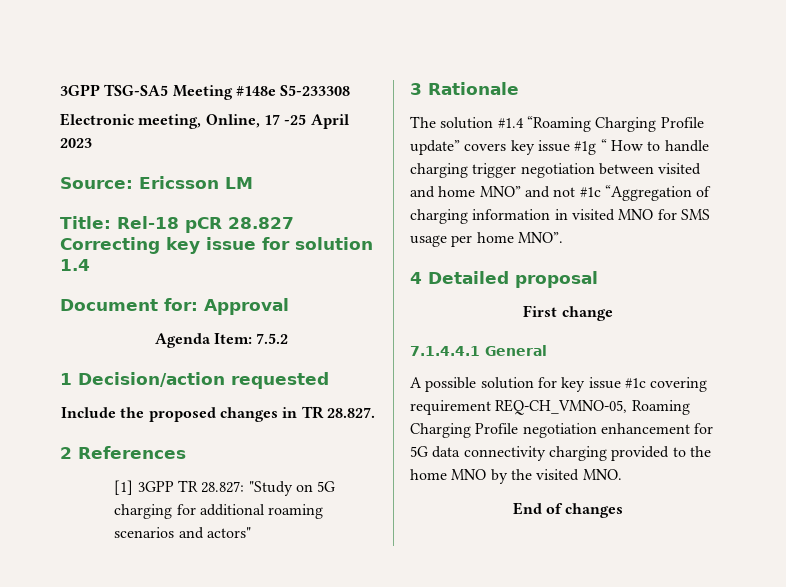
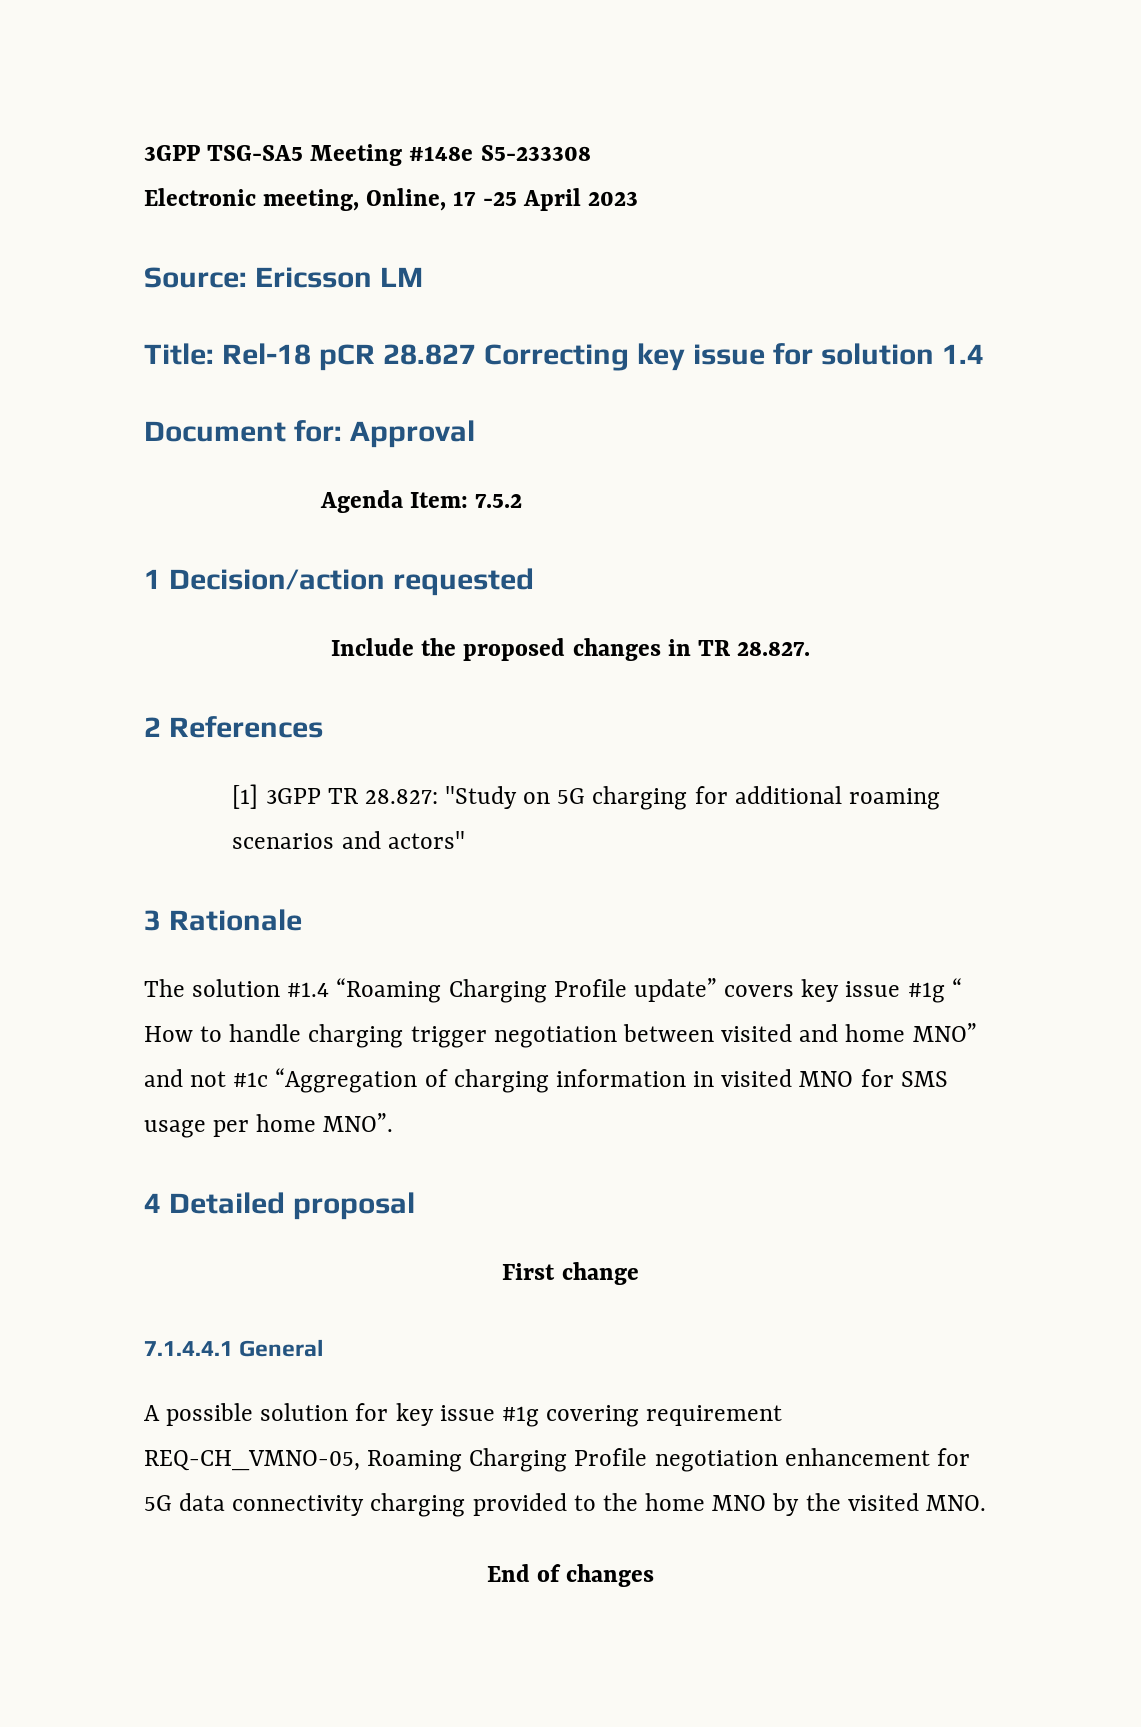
- A possible solution for key issue #1c covering requirement REQ-CH_VMNO-05, Roaming Charging Profile negotiation enhancement for 5G data connectivity charging provided to the home MNO by the visited MNO.
+ A possible solution for key issue #1g covering requirement REQ-CH_VMNO-05, Roaming Charging Profile negotiation enhancement for 5G data connectivity charging provided to the home MNO by the visited MNO.

